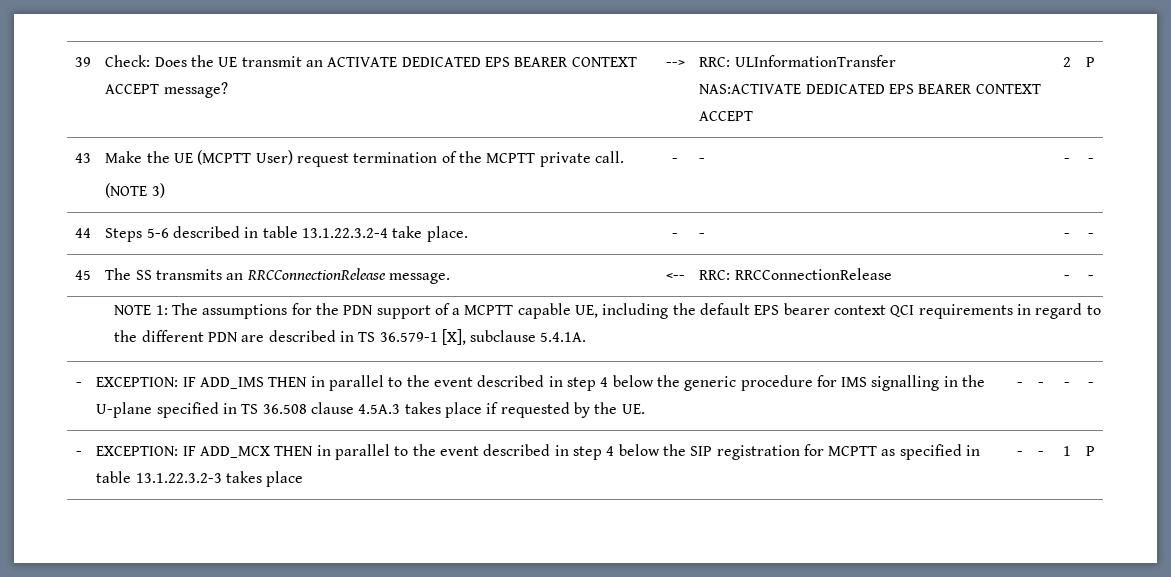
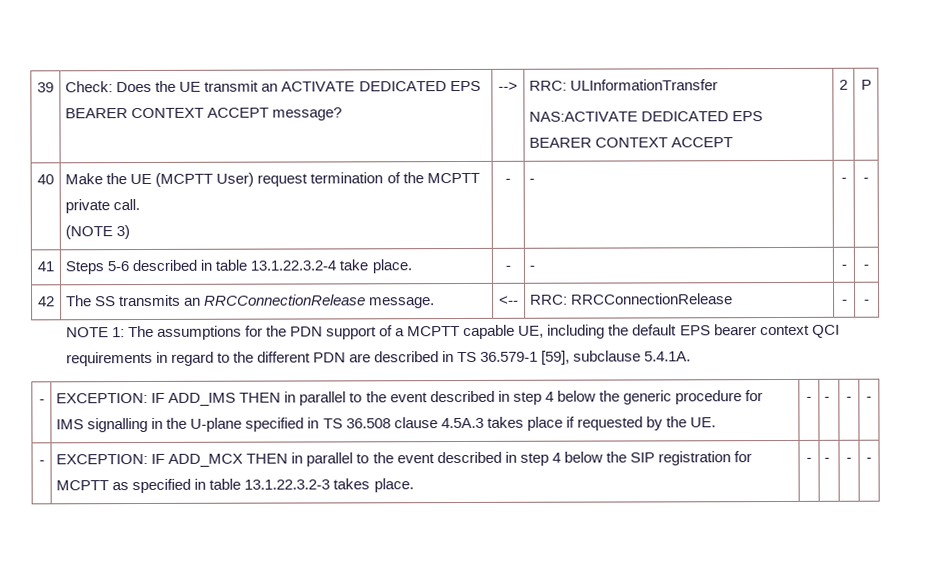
- 43 | Make the UE (MCPTT User) request termination of the MCPTT private call.
+ 40 | Make the UE (MCPTT User) request termination of the MCPTT private call.
- 44 | Steps 5-6 described in table 13.1.22.3.2-4 take place. | - | - | - | -
+ 41 | Steps 5-6 described in table 13.1.22.3.2-4 take place. | - | - | - | -
- 45 | The SS transmits an RRCConnectionRelease message. | <-- | RRC: RRCConnectionRelease | - | -
+ 42 | The SS transmits an RRCConnectionRelease message. | <-- | RRC: RRCConnectionRelease | - | -
- NOTE 1: The assumptions for the PDN support of a MCPTT capable UE, including the default EPS bearer context QCI requirements in regard to the different PDN are described in TS 36.579-1 [X], subclause 5.4.1A.
+ NOTE 1: The assumptions for the PDN support of a MCPTT capable UE, including the default EPS bearer context QCI requirements in regard to the different PDN are described in TS 36.579-1 [59], subclause 5.4.1A.
- - | EXCEPTION: IF ADD_MCX THEN in parallel to the event described in step 4 below the SIP registration for MCPTT as specified in table 13.1.22.3.2-3 takes place | - | - | 1 | P
+ - | EXCEPTION: IF ADD_MCX THEN in parallel to the event described in step 4 below the SIP registration for MCPTT as specified in table 13.1.22.3.2-3 takes place. | - | - | - | -

